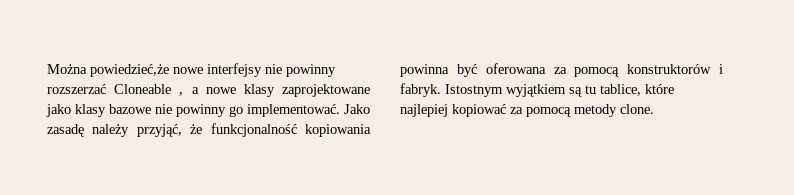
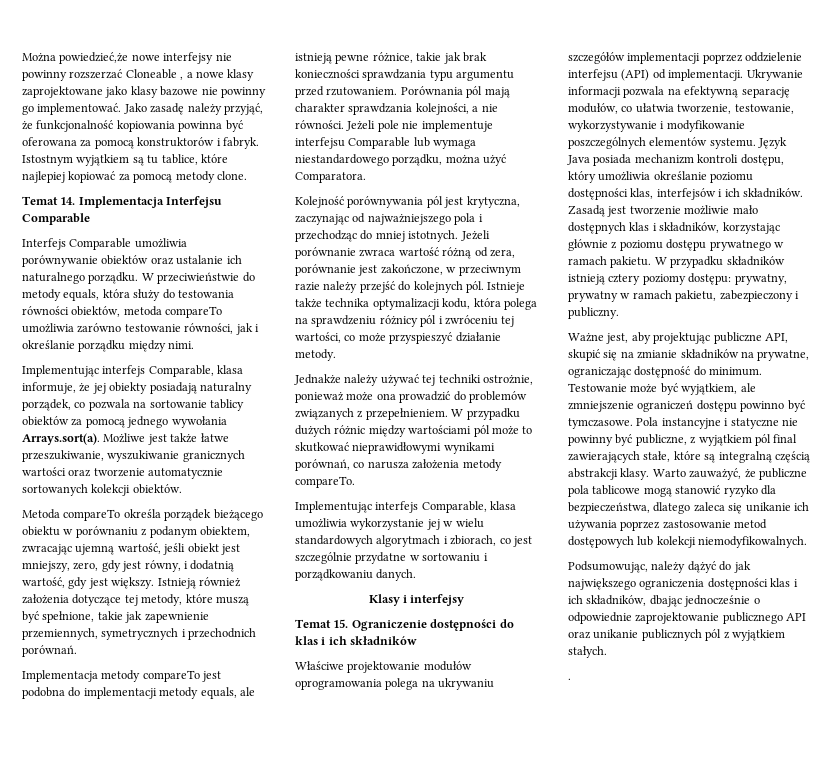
+ Temat 14. Implementacja Interfejsu Comparable
+ Interfejs Comparable umożliwia porównywanie obiektów oraz ustalanie ich naturalnego porządku. W przeciwieństwie do metody equals, która służy do testowania równości obiektów, metoda compareTo umożliwia zarówno testowanie równości, jak i określanie porządku między nimi.
+ Implementując interfejs Comparable, klasa informuje, że jej obiekty posiadają naturalny porządek, co pozwala na sortowanie tablicy obiektów za pomocą jednego wywołania Arrays.sort(a). Możliwe jest także łatwe przeszukiwanie, wyszukiwanie granicznych wartości oraz tworzenie automatycznie sortowanych kolekcji obiektów.
+ Metoda compareTo określa porządek bieżącego obiektu w porównaniu z podanym obiektem, zwracając ujemną wartość, jeśli obiekt jest mniejszy, zero, gdy jest równy, i dodatnią wartość, gdy jest większy. Istnieją również założenia dotyczące tej metody, które muszą być spełnione, takie jak zapewnienie przemiennych, symetrycznych i przechodnich porównań.
+ Implementacja metody compareTo jest podobna do implementacji metody equals, ale istnieją pewne różnice, takie jak brak konieczności sprawdzania typu argumentu przed rzutowaniem. Porównania pól mają charakter sprawdzania kolejności, a nie równości. Jeżeli pole nie implementuje interfejsu Comparable lub wymaga niestandardowego porządku, można użyć Comparatora.
+ Kolejność porównywania pól jest krytyczna, zaczynając od najważniejszego pola i przechodząc do mniej istotnych. Jeżeli porównanie zwraca wartość różną od zera, porównanie jest zakończone, w przeciwnym razie należy przejść do kolejnych pól. Istnieje także technika optymalizacji kodu, która polega na sprawdzeniu różnicy pól i zwróceniu tej wartości, co może przyspieszyć działanie metody.
+ Jednakże należy używać tej techniki ostrożnie, ponieważ może ona prowadzić do problemów związanych z przepełnieniem. W przypadku dużych różnic między wartościami pól może to skutkować nieprawidłowymi wynikami porównań, co narusza założenia metody compareTo.
+ Implementując interfejs Comparable, klasa umożliwia wykorzystanie jej w wielu standardowych algorytmach i zbiorach, co jest szczególnie przydatne w sortowaniu i porządkowaniu danych.
+ Klasy i interfejsy
+ Temat 15. Ograniczenie dostępności do klas i ich składników
+ Właściwe projektowanie modułów oprogramowania polega na ukrywaniu szczegółów implementacji poprzez oddzielenie interfejsu (API) od implementacji. Ukrywanie informacji pozwala na efektywną separację modułów, co ułatwia tworzenie, testowanie, wykorzystywanie i modyfikowanie poszczególnych elementów systemu. Język Java posiada mechanizm kontroli dostępu, który umożliwia określanie poziomu dostępności klas, interfejsów i ich składników. Zasadą jest tworzenie możliwie mało dostępnych klas i składników, korzystając głównie z poziomu dostępu prywatnego w ramach pakietu. W przypadku składników istnieją cztery poziomy dostępu: prywatny, prywatny w ramach pakietu, zabezpieczony i publiczny.
+ Ważne jest, aby projektując publiczne API, skupić się na zmianie składników na prywatne, ograniczając dostępność do minimum. Testowanie może być wyjątkiem, ale zmniejszenie ograniczeń dostępu powinno być tymczasowe. Pola instancyjne i statyczne nie powinny być publiczne, z wyjątkiem pól final zawierających stałe, które są integralną częścią abstrakcji klasy. Warto zauważyć, że publiczne pola tablicowe mogą stanowić ryzyko dla bezpieczeństwa, dlatego zaleca się unikanie ich używania poprzez zastosowanie metod dostępowych lub kolekcji niemodyfikowalnych.
+ Podsumowując, należy dążyć do jak największego ograniczenia dostępności klas i ich składników, dbając jednocześnie o odpowiednie zaprojektowanie publicznego API oraz unikanie publicznych pól z wyjątkiem stałych.
+ .

